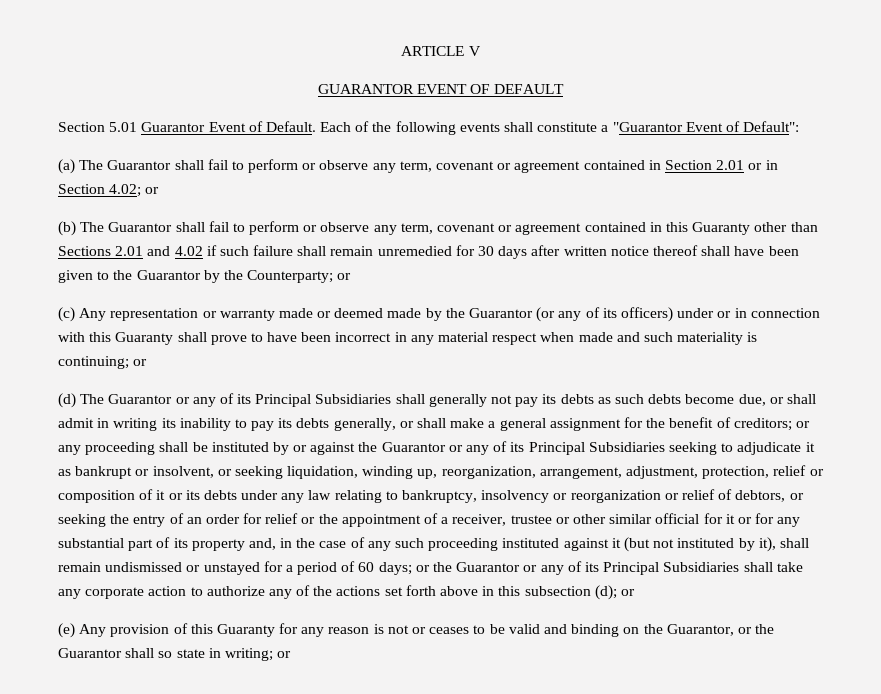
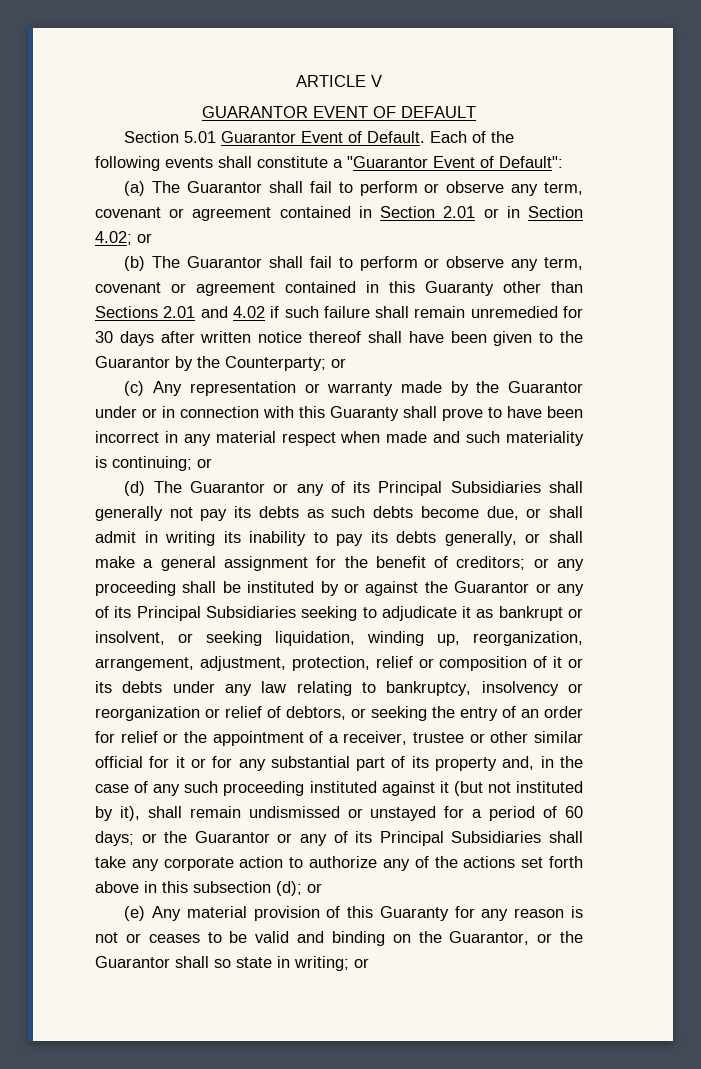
- (c) Any representation or warranty made or deemed made by the Guarantor (or any of its officers) under or in connection with this Guaranty shall prove to have been incorrect in any material respect when made and such materiality is continuing; or
+ (c) Any representation or warranty made by the Guarantor under or in connection with this Guaranty shall prove to have been incorrect in any material respect when made and such materiality is continuing; or
- (e) Any provision of this Guaranty for any reason is not or ceases to be valid and binding on the Guarantor, or the Guarantor shall so state in writing; or
+ (e) Any material provision of this Guaranty for any reason is not or ceases to be valid and binding on the Guarantor, or the Guarantor shall so state in writing; or

